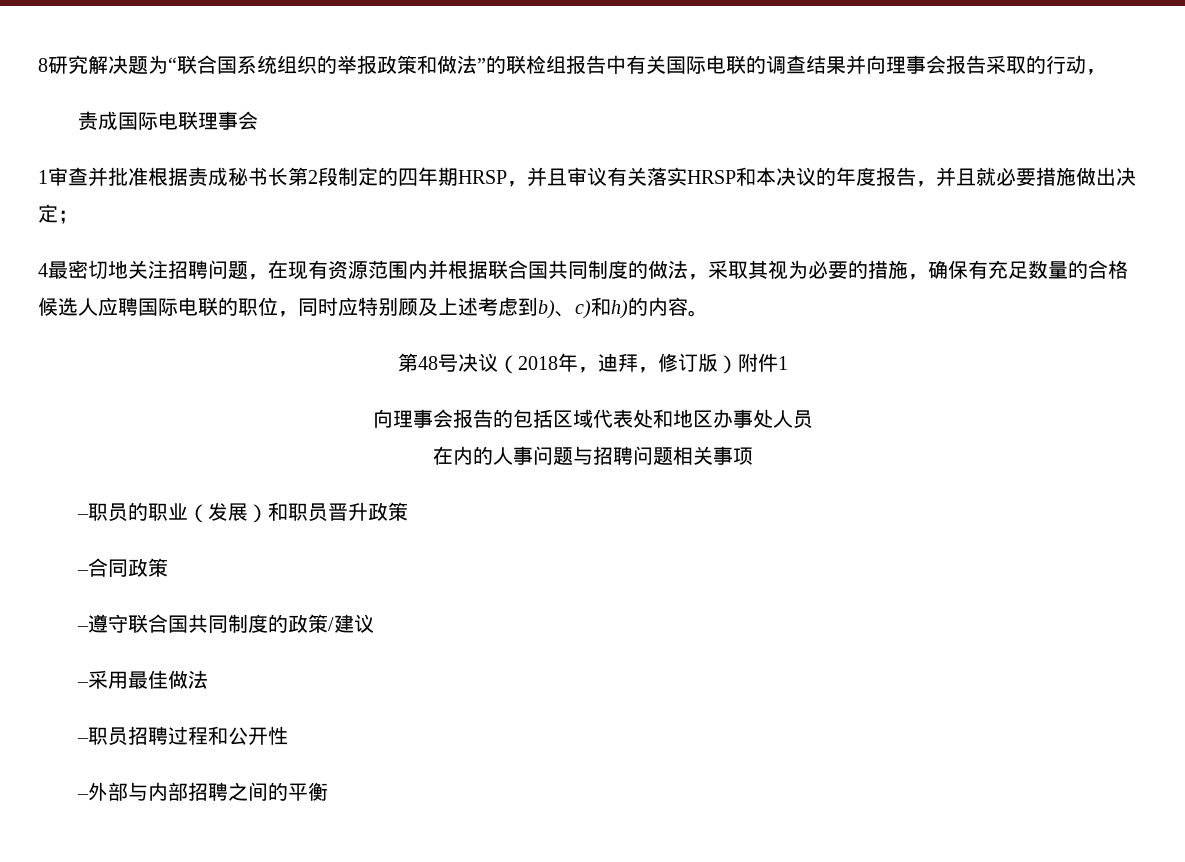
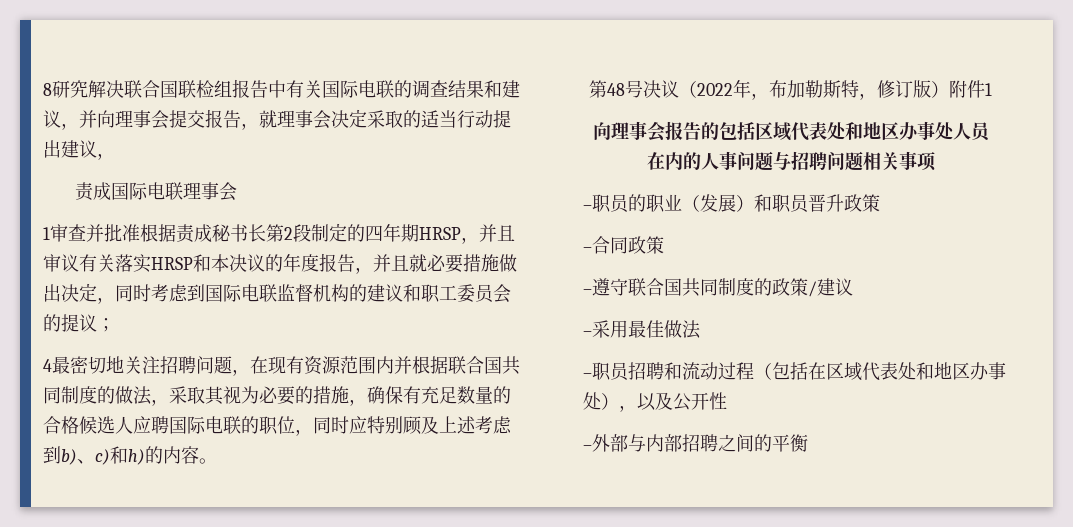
- 8研究解决题为“联合国系统组织的举报政策和做法”的联检组报告中有关国际电联的调查结果并向理事会报告采取的行动，
+ 8研究解决联合国联检组报告中有关国际电联的调查结果和建议，并向理事会提交报告，就理事会决定采取的适当行动提出建议，
- 1审查并批准根据责成秘书长第2段制定的四年期HRSP，并且审议有关落实HRSP和本决议的年度报告，并且就必要措施做出决定；
+ 1审查并批准根据责成秘书长第2段制定的四年期HRSP，并且审议有关落实HRSP和本决议的年度报告，并且就必要措施做出决定，同时考虑到国际电联监督机构的建议和职工委员会的提议；
- 第48号决议（2018年，迪拜，修订版）附件1
+ 第48号决议（2022年，布加勒斯特，修订版）附件1
- –职员招聘过程和公开性
+ –职员招聘和流动过程（包括在区域代表处和地区办事处），以及公开性

